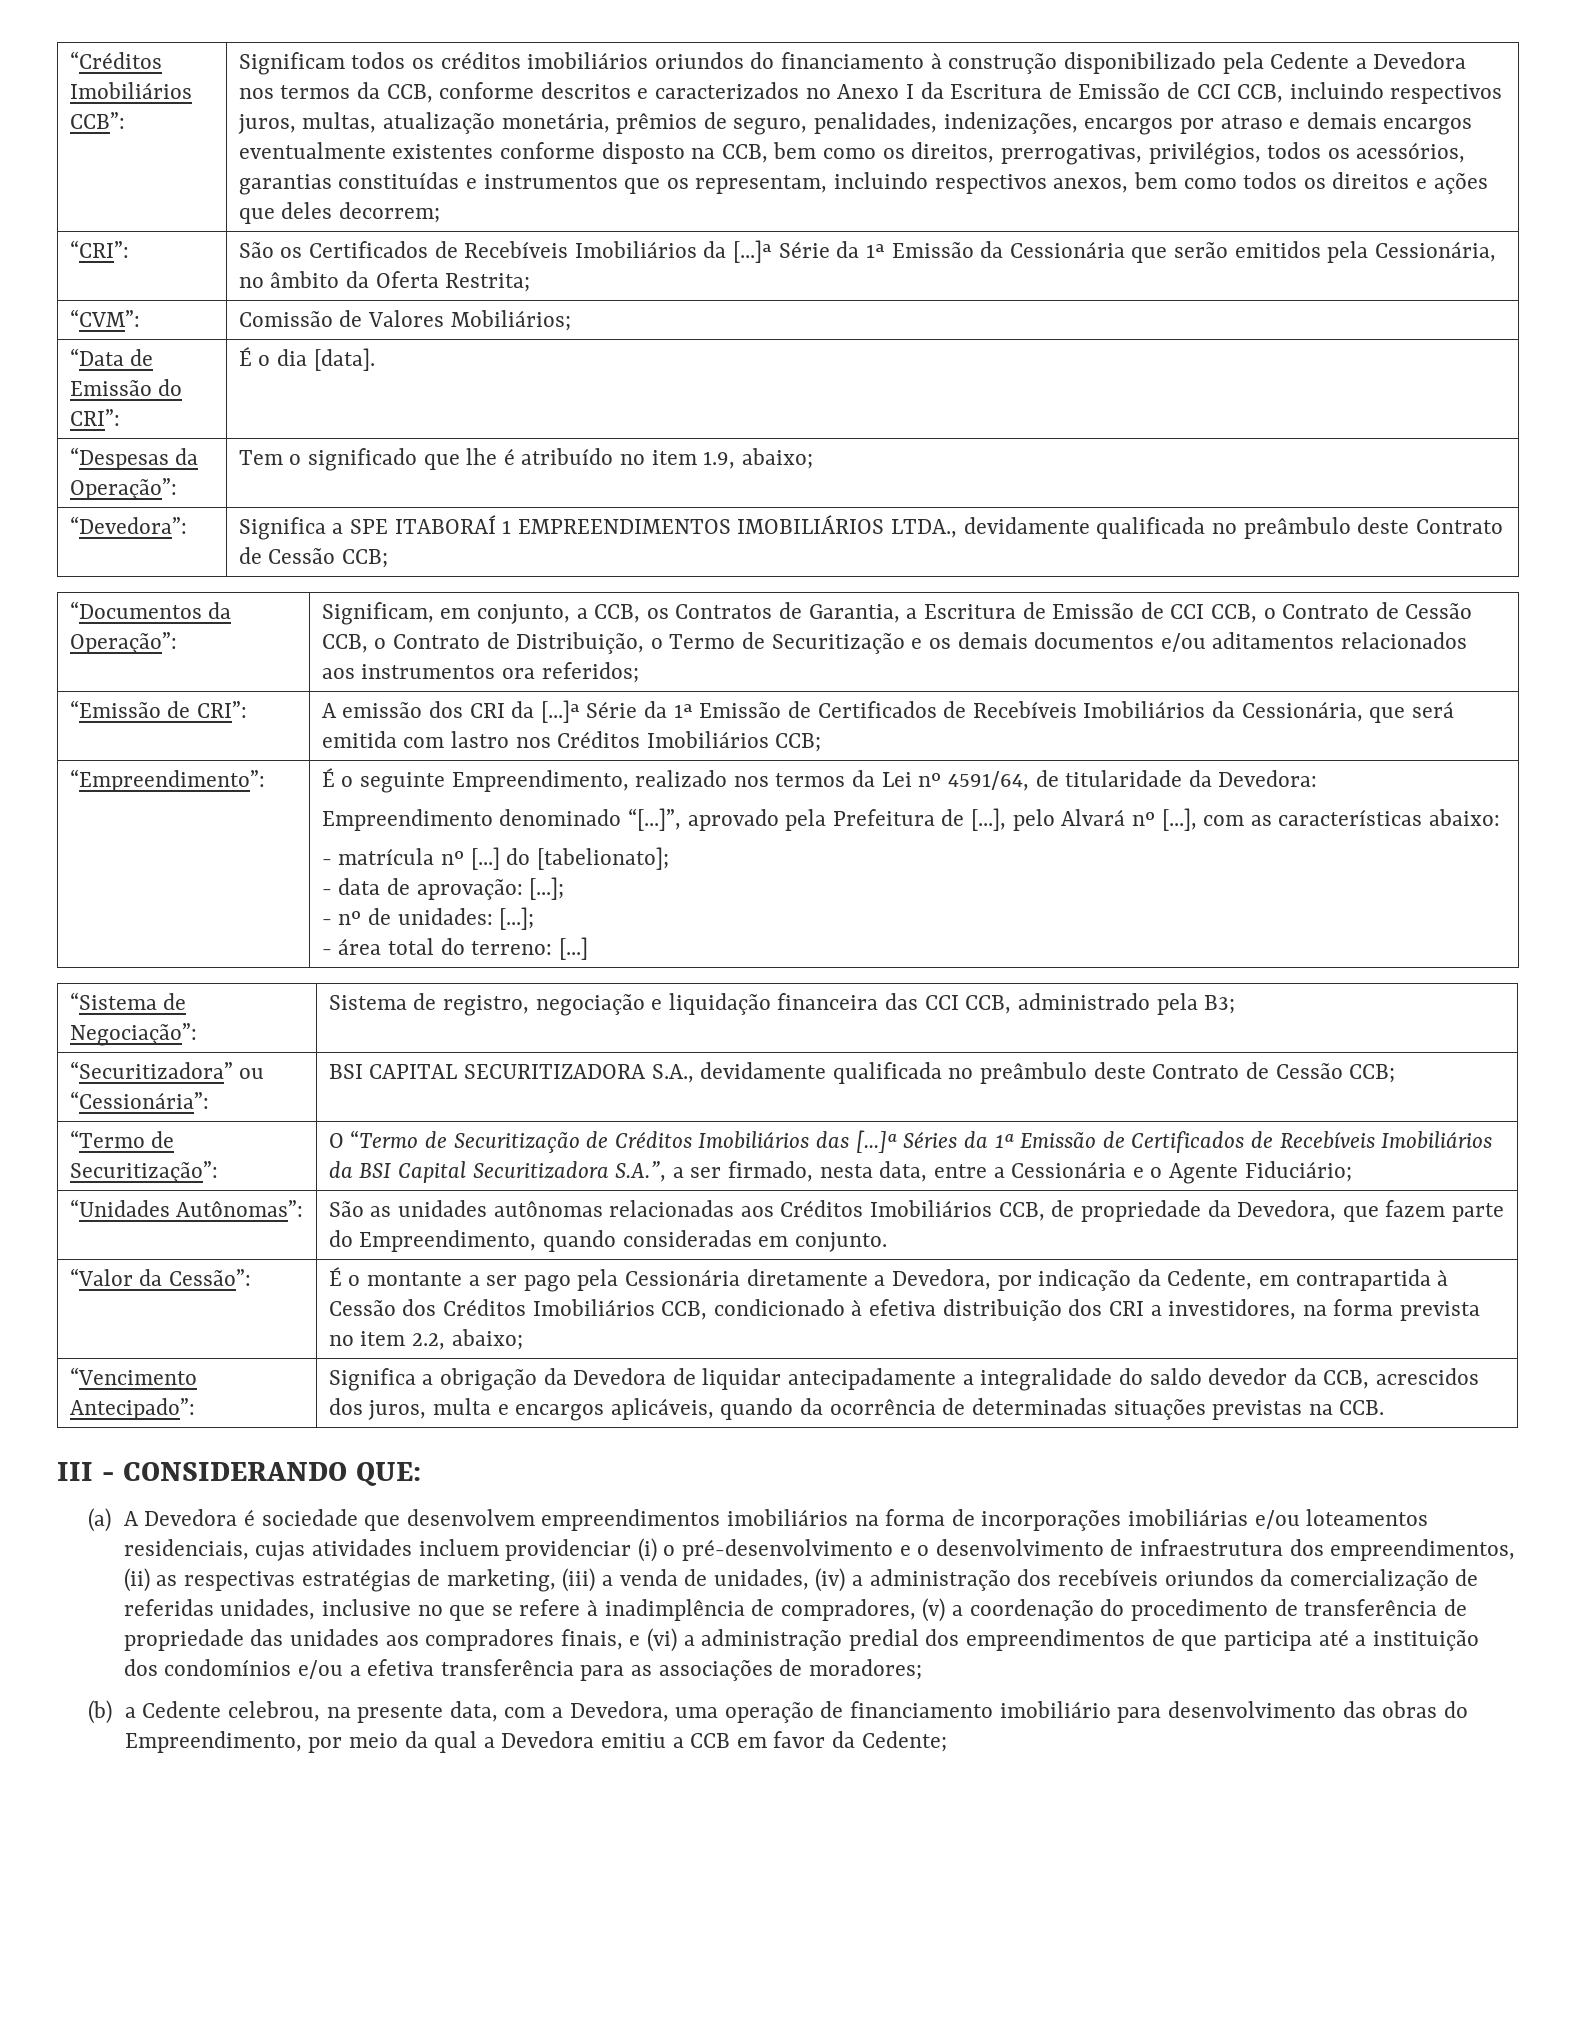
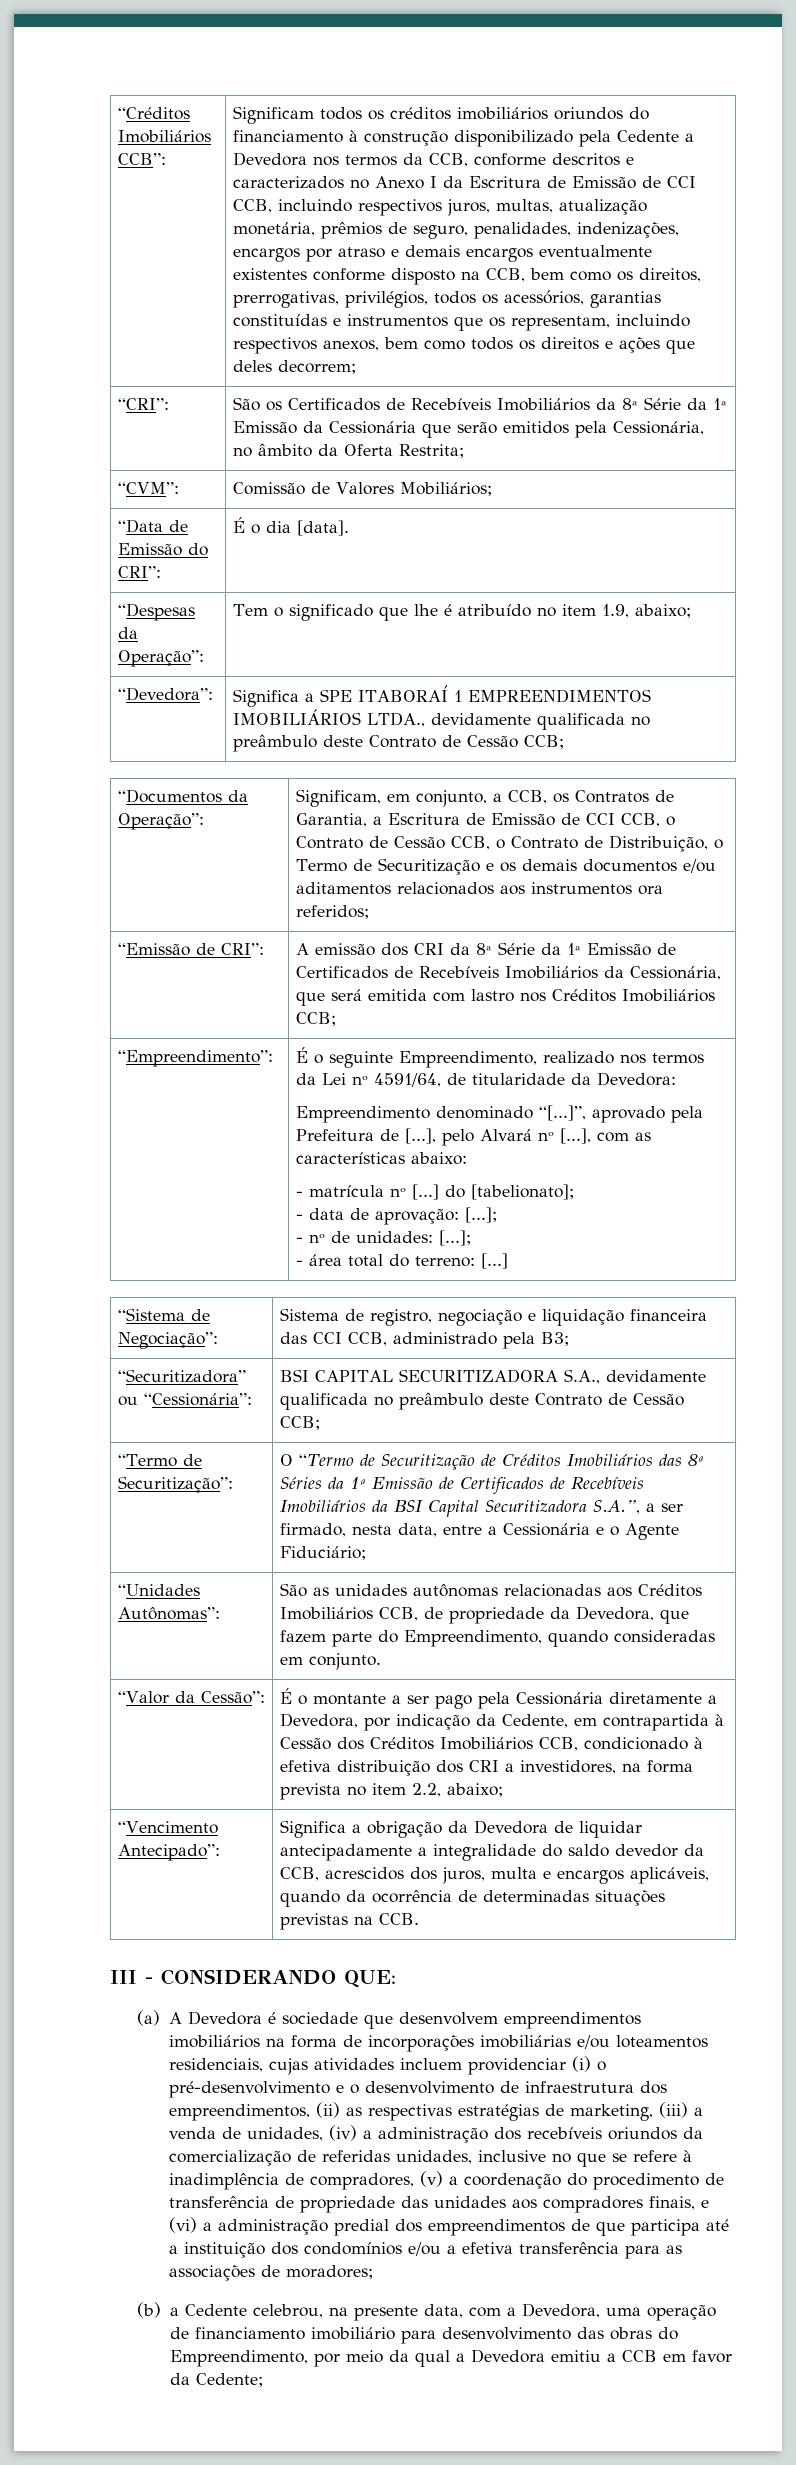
- “CRI”: | São os Certificados de Recebíveis Imobiliários da [...]ª Série da 1ª Emissão da Cessionária que serão emitidos pela Cessionária, no âmbito da Oferta Restrita;
+ “CRI”: | São os Certificados de Recebíveis Imobiliários da 8ª Série da 1ª Emissão da Cessionária que serão emitidos pela Cessionária, no âmbito da Oferta Restrita;
- “Emissão de CRI”: | A emissão dos CRI da [...]ª Série da 1ª Emissão de Certificados de Recebíveis Imobiliários da Cessionária, que será emitida com lastro nos Créditos Imobiliários CCB;
+ “Emissão de CRI”: | A emissão dos CRI da 8ª Série da 1ª Emissão de Certificados de Recebíveis Imobiliários da Cessionária, que será emitida com lastro nos Créditos Imobiliários CCB;
- “Termo de Securitização”: | O “Termo de Securitização de Créditos Imobiliários das [...]ª Séries da 1ª Emissão de Certificados de Recebíveis Imobiliários da BSI Capital Securitizadora S.A.”, a ser firmado, nesta data, entre a Cessionária e o Agente Fiduciário;
+ “Termo de Securitização”: | O “Termo de Securitização de Créditos Imobiliários das 8ª Séries da 1ª Emissão de Certificados de Recebíveis Imobiliários da BSI Capital Securitizadora S.A.”, a ser firmado, nesta data, entre a Cessionária e o Agente Fiduciário;

